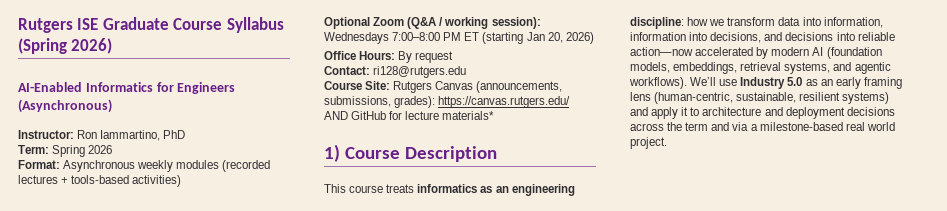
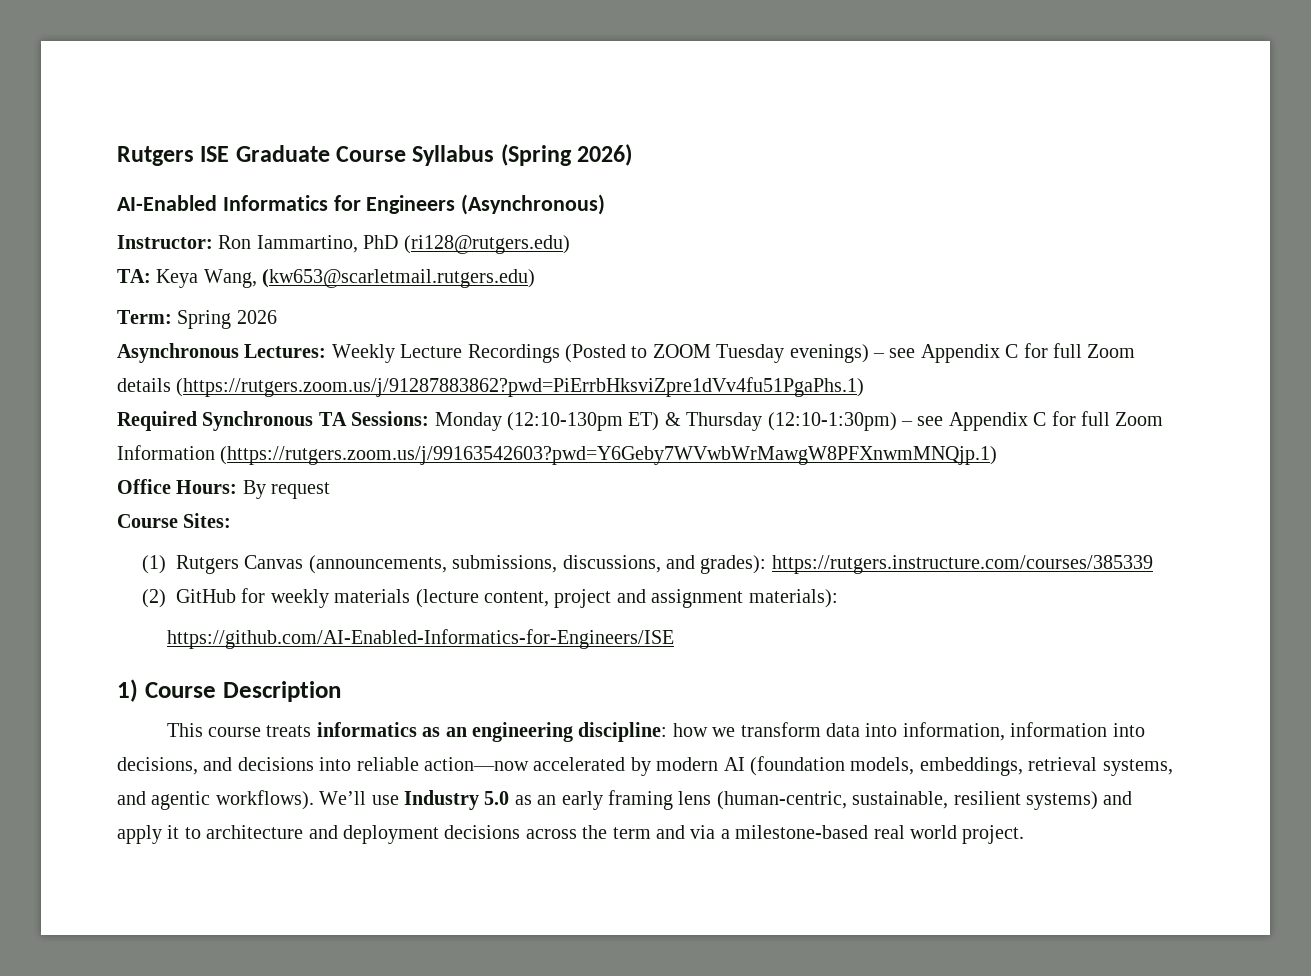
- Instructor: Ron Iammartino, PhD
+ Instructor: Ron Iammartino, PhD (ri128@rutgers.edu)
+ TA: Keya Wang, (kw653@scarletmail.rutgers.edu)
  Term: Spring 2026
- Format: Asynchronous weekly modules (recorded lectures + tools-based activities)
- Optional Zoom (Q&A / working session): Wednesdays 7:00–8:00 PM ET (starting Jan 20, 2026)
+ Asynchronous Lectures: Weekly Lecture Recordings (Posted to ZOOM Tuesday evenings) – see Appendix C for full Zoom details (https://rutgers.zoom.us/j/91287883862?pwd=PiErrbHksviZpre1dVv4fu51PgaPhs.1)
+ Required Synchronous TA Sessions: Monday (12:10-130pm ET) & Thursday (12:10-1:30pm) – see Appendix C for full Zoom Information (https://rutgers.zoom.us/j/99163542603?pwd=Y6Geby7WVwbWrMawgW8PFXnwmMNQjp.1)
  Office Hours: By request
- Contact: ri128@rutgers.edu
- Course Site: Rutgers Canvas (announcements, submissions, grades): https://canvas.rutgers.edu/ AND GitHub for lecture materials*
+ Course Sites:
+ (1) Rutgers Canvas (announcements, submissions, discussions, and grades): https://rutgers.instructure.com/courses/385339
+ (2) GitHub for weekly materials (lecture content, project and assignment materials):
+ https://github.com/AI-Enabled-Informatics-for-Engineers/ISE

